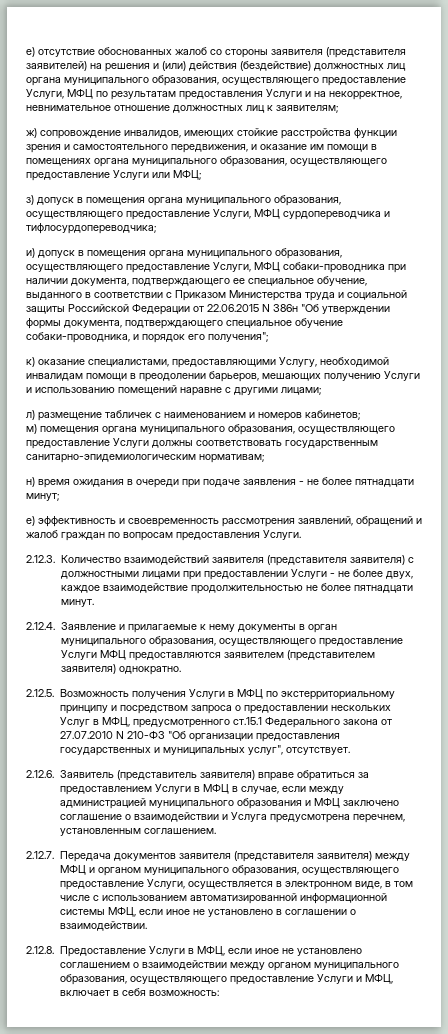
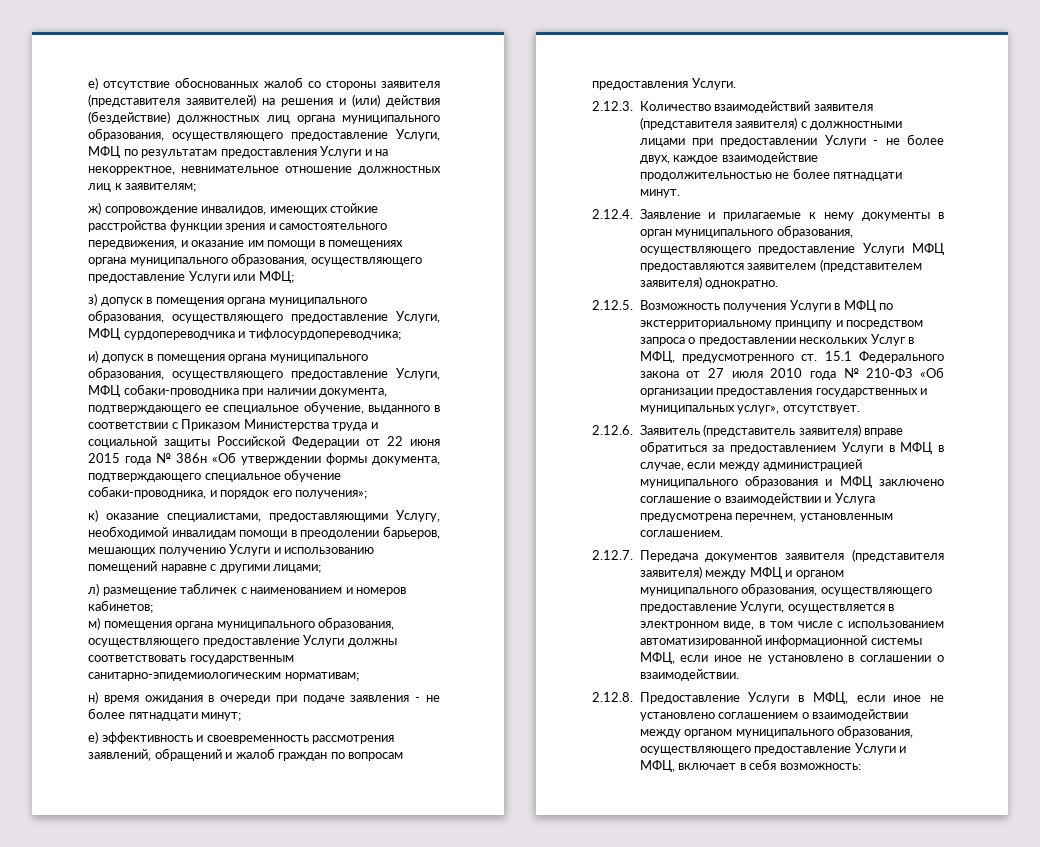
- и) допуск в помещения органа муниципального образования, осуществляющего предоставление Услуги, МФЦ собаки-проводника при наличии документа, подтверждающего ее специальное обучение, выданного в соответствии с Приказом Министерства труда и социальной защиты Российской Федерации от 22.06.2015 N 386н "Об утверждении формы документа, подтверждающего специальное обучение собаки-проводника, и порядок его получения";
+ и) допуск в помещения органа муниципального образования, осуществляющего предоставление Услуги, МФЦ собаки-проводника при наличии документа, подтверждающего ее специальное обучение, выданного в соответствии с Приказом Министерства труда и социальной защиты Российской Федерации от 22 июня 2015 года № 386н «Об утверждении формы документа, подтверждающего специальное обучение собаки-проводника, и порядок его получения»;
- 2.12.5. Возможность получения Услуги в МФЦ по экстерриториальному принципу и посредством запроса о предоставлении нескольких Услуг в МФЦ, предусмотренного ст.15.1 Федерального закона от 27.07.2010 N 210-ФЗ "Об организации предоставления государственных и муниципальных услуг", отсутствует.
+ 2.12.5. Возможность получения Услуги в МФЦ по экстерриториальному принципу и посредством запроса о предоставлении нескольких Услуг в МФЦ, предусмотренного ст. 15.1 Федерального закона от 27 июля 2010 года № 210-ФЗ «Об организации предоставления государственных и муниципальных услуг», отсутствует.

